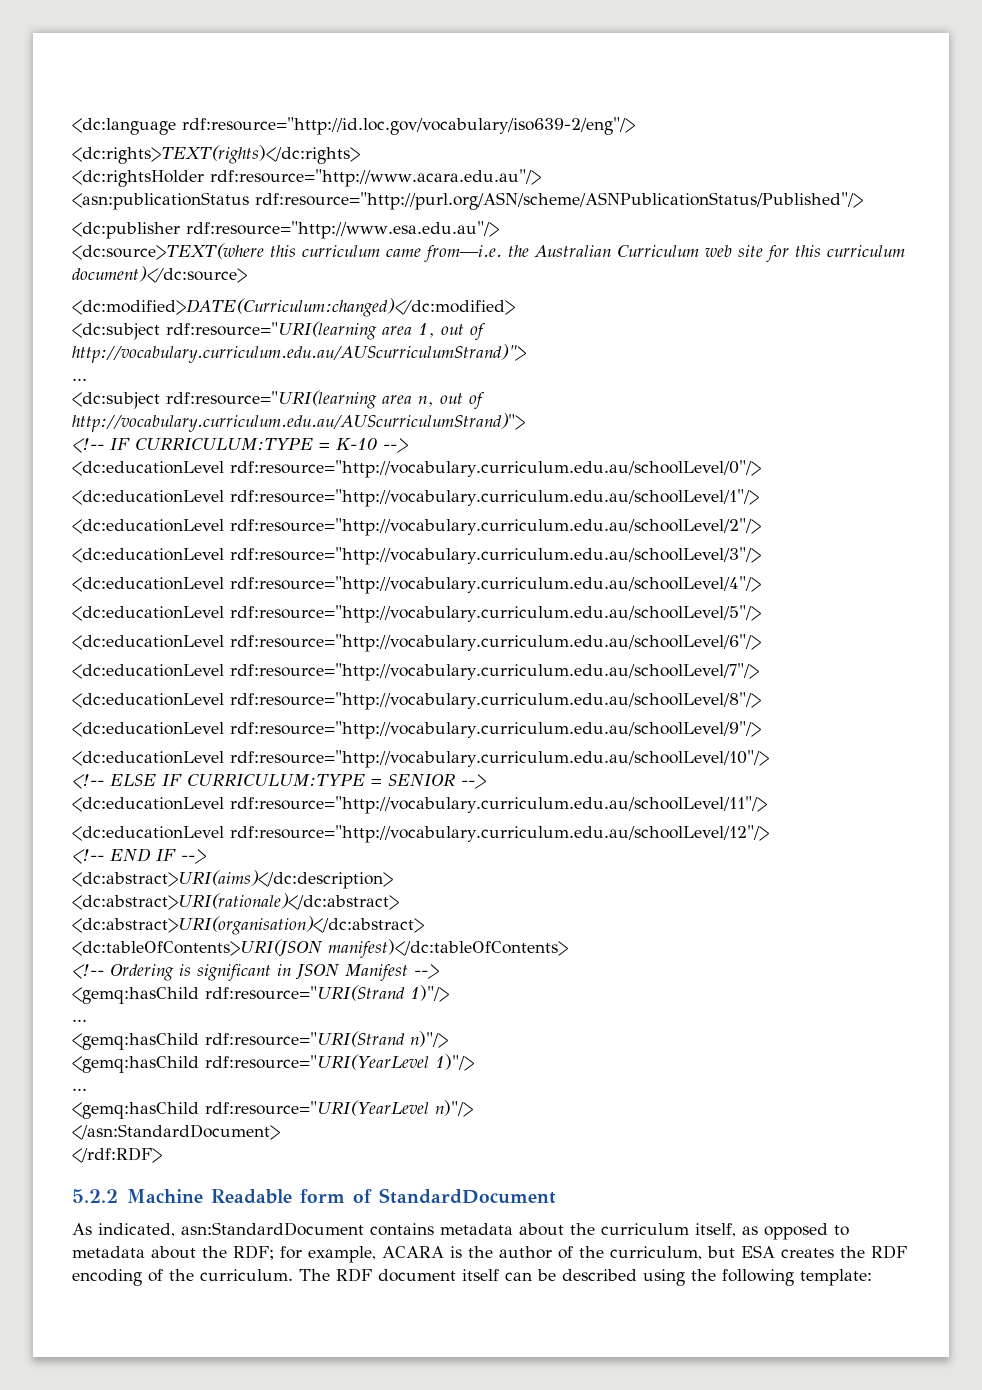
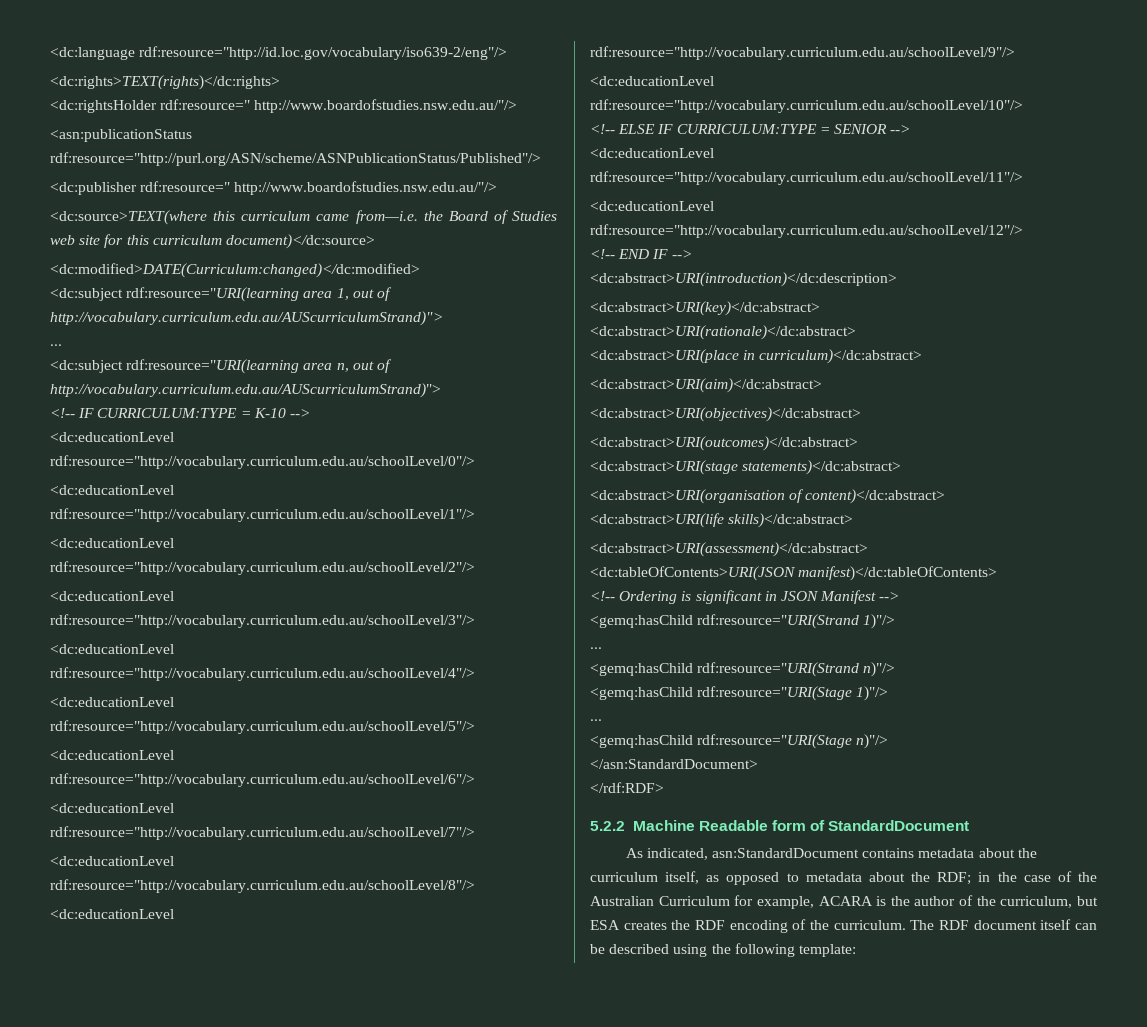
- <dc:rightsHolder rdf:resource="http://www.acara.edu.au"/>
+ <dc:rightsHolder rdf:resource=" http://www.boardofstudies.nsw.edu.au/"/>
- <dc:publisher rdf:resource="http://www.esa.edu.au"/>
+ <dc:publisher rdf:resource=" http://www.boardofstudies.nsw.edu.au/"/>
- <dc:source>TEXT(where this curriculum came from—i.e. the Australian Curriculum web site for this curriculum document)</dc:source>
+ <dc:source>TEXT(where this curriculum came from—i.e. the Board of Studies web site for this curriculum document)</dc:source>
- <dc:abstract>URI(aims)</dc:description>
+ <dc:abstract>URI(introduction)</dc:description>
+ <dc:abstract>URI(key)</dc:abstract>
- <dc:abstract>URI(organisation)</dc:abstract>
+ <dc:abstract>URI(place in curriculum)</dc:abstract>
+ <dc:abstract>URI(aim)</dc:abstract>
+ <dc:abstract>URI(objectives)</dc:abstract>
+ <dc:abstract>URI(outcomes)</dc:abstract>
+ <dc:abstract>URI(stage statements)</dc:abstract>
+ <dc:abstract>URI(organisation of content)</dc:abstract>
+ <dc:abstract>URI(life skills)</dc:abstract>
+ <dc:abstract>URI(assessment)</dc:abstract>
- <gemq:hasChild rdf:resource="URI(YearLevel 1)"/>
+ <gemq:hasChild rdf:resource="URI(Stage 1)"/>
  ...
- <gemq:hasChild rdf:resource="URI(YearLevel n)"/>
+ <gemq:hasChild rdf:resource="URI(Stage n)"/>
- As indicated, asn:StandardDocument contains metadata about the curriculum itself, as opposed to metadata about the RDF; for example, ACARA is the author of the curriculum, but ESA creates the RDF encoding of the curriculum.
+ As indicated, asn:StandardDocument contains metadata about the curriculum itself, as opposed to metadata about the RDF; in the case of the Australian Curriculum for example, ACARA is the author of the curriculum, but ESA creates the RDF encoding of the curriculum.

